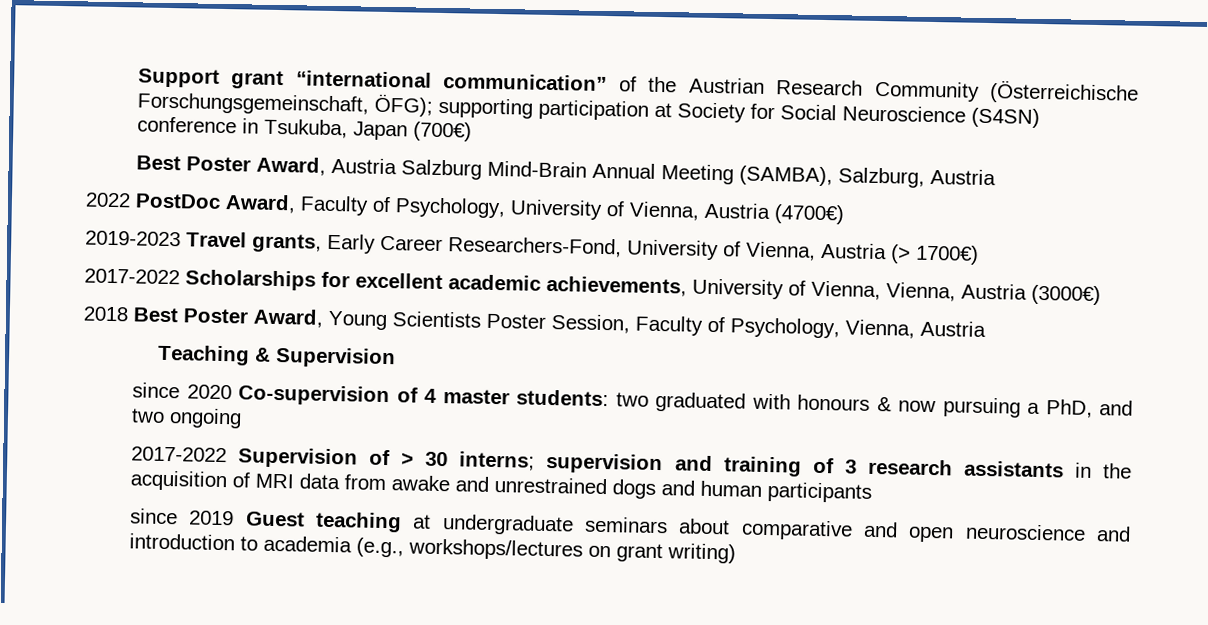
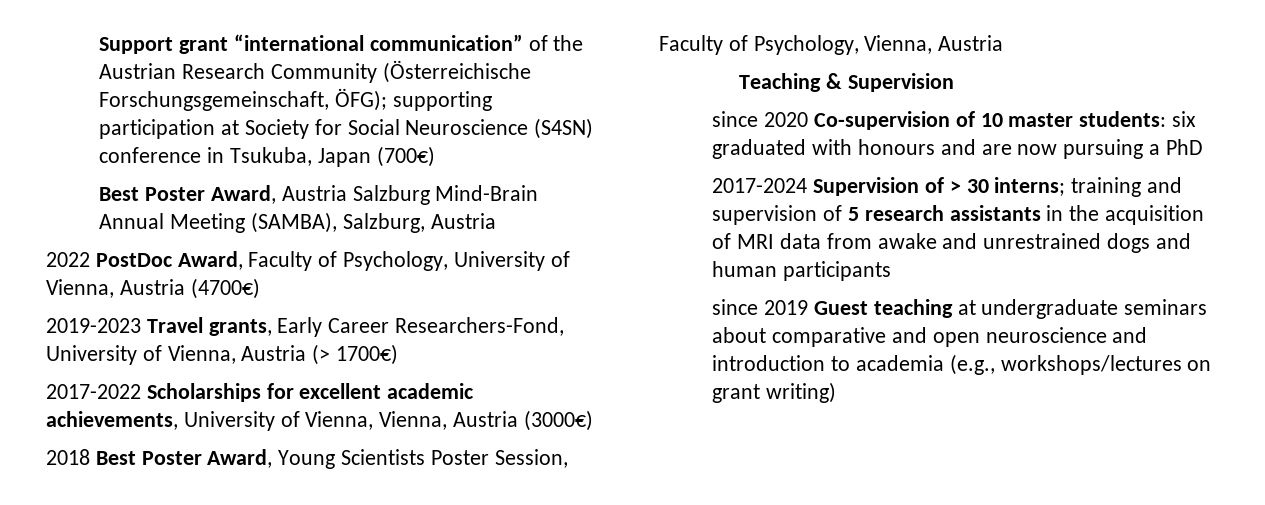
- since 2020 Co-supervision of 4 master students: two graduated with honours & now pursuing a PhD, and two ongoing
- 2017-2022 Supervision of > 30 interns; supervision and training of 3 research assistants in the acquisition of MRI data from awake and unrestrained dogs and human participants
+ since 2020 Co-supervision of 10 master students: six graduated with honours and are now pursuing a PhD
+ 2017-2024 Supervision of > 30 interns; training and supervision of 5 research assistants in the acquisition of MRI data from awake and unrestrained dogs and human participants

